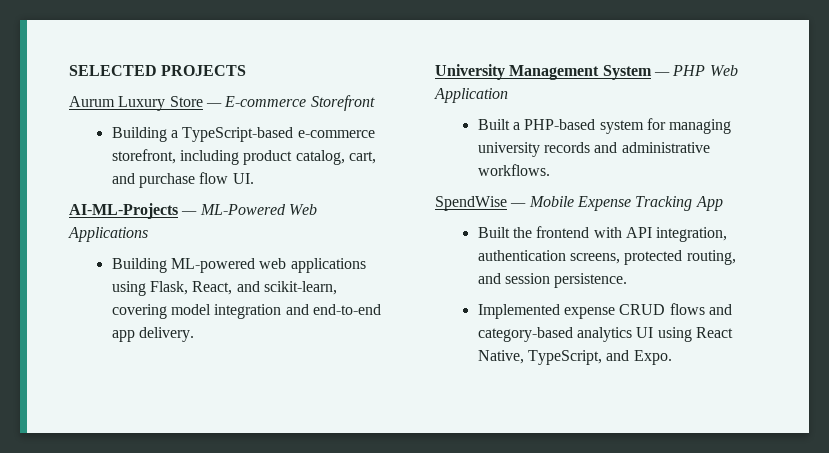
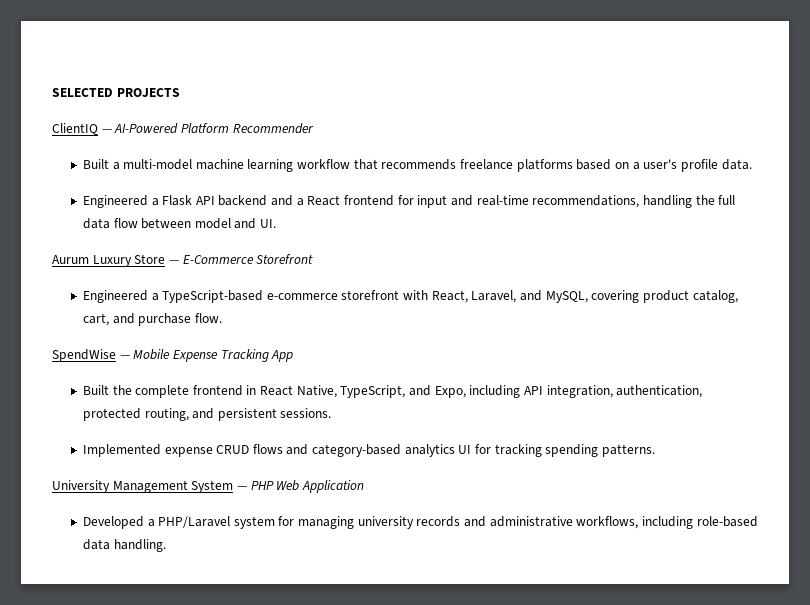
+ ClientIQ — AI-Powered Platform Recommender
+ Built a multi-model machine learning workflow that recommends freelance platforms based on a user's profile data.
+ Engineered a Flask API backend and a React frontend for input and real-time recommendations, handling the full data flow between model and UI.
- Aurum Luxury Store — E-commerce Storefront
+ Aurum Luxury Store — E-Commerce Storefront
- Building a TypeScript-based e-commerce storefront, including product catalog, cart, and purchase flow UI.
- AI-ML-Projects — ML-Powered Web Applications
- Building ML-powered web applications using Flask, React, and scikit-learn, covering model integration and end-to-end app delivery.
- University Management System — PHP Web Application
- Built a PHP-based system for managing university records and administrative workflows.
+ Engineered a TypeScript-based e-commerce storefront with React, Laravel, and MySQL, covering product catalog, cart, and purchase flow.
- Built the frontend with API integration, authentication screens, protected routing, and session persistence.
+ Built the complete frontend in React Native, TypeScript, and Expo, including API integration, authentication, protected routing, and persistent sessions.
- Implemented expense CRUD flows and category-based analytics UI using React Native, TypeScript, and Expo.
+ Implemented expense CRUD flows and category-based analytics UI for tracking spending patterns.
+ University Management System — PHP Web Application
+ Developed a PHP/Laravel system for managing university records and administrative workflows, including role-based data handling.

